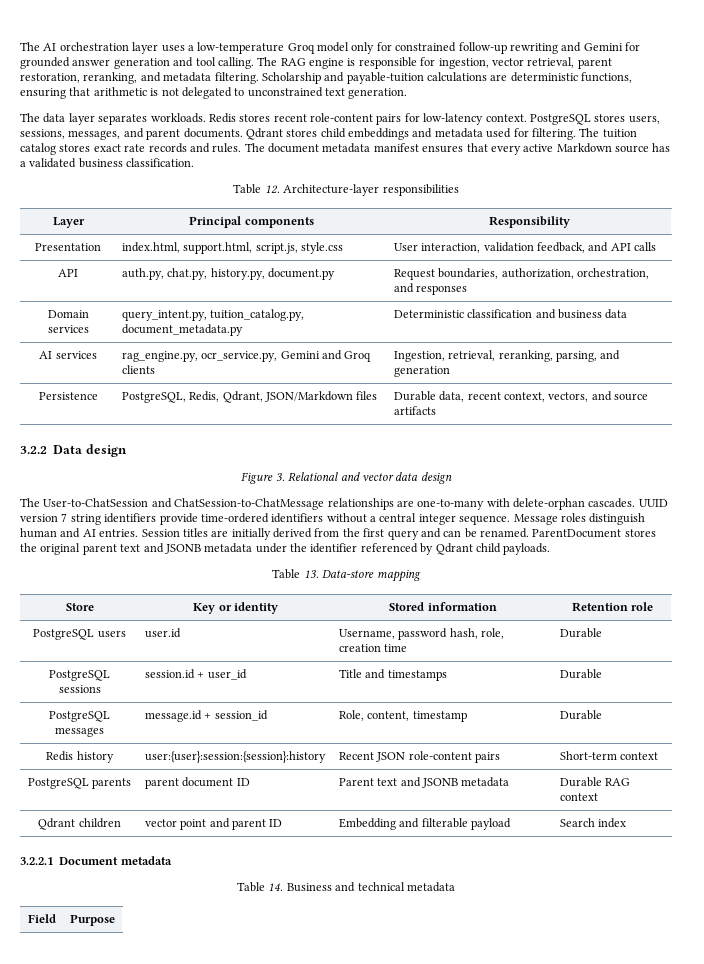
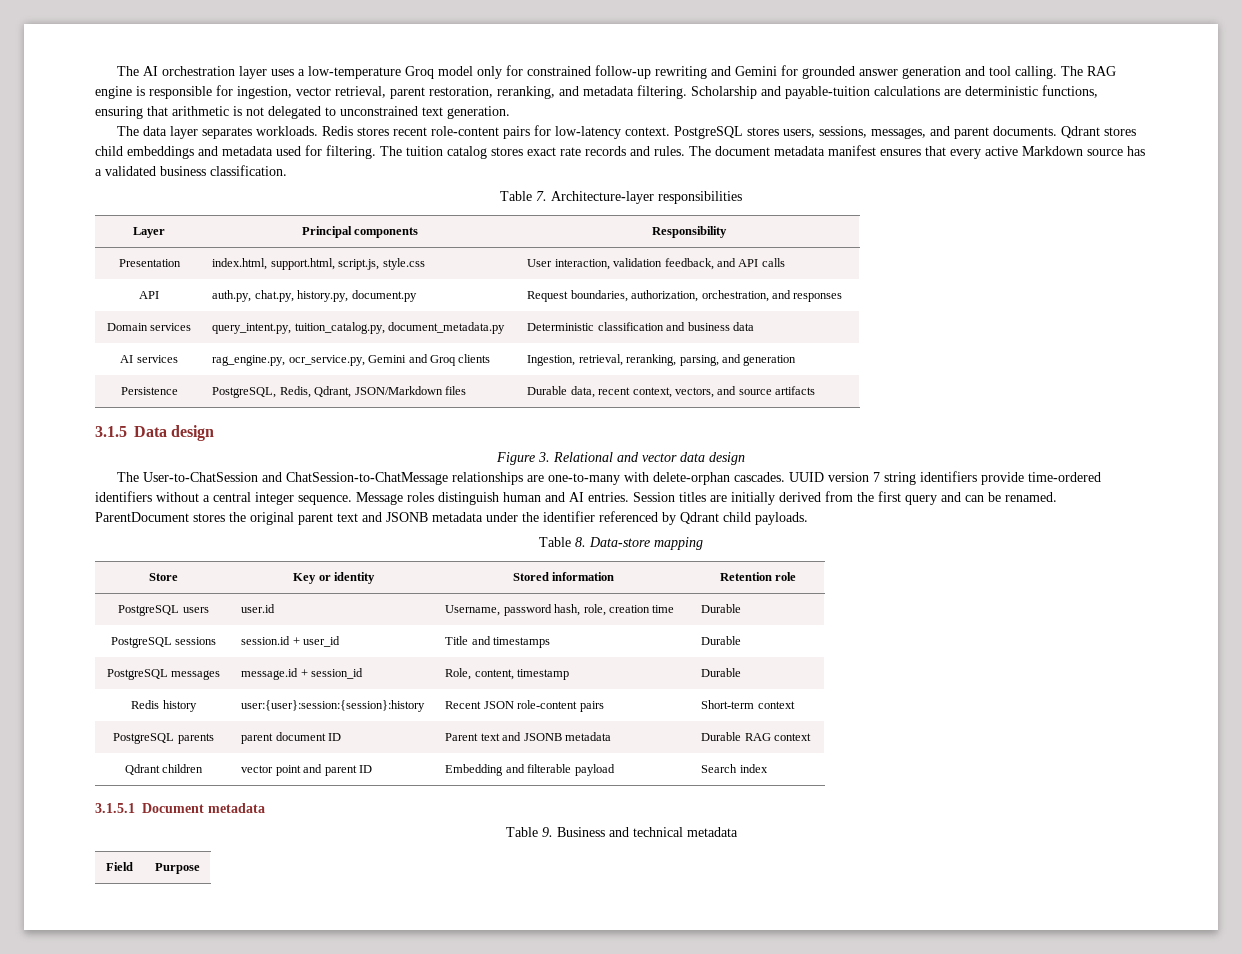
- Table 12. Architecture-layer responsibilities
+ Table 7. Architecture-layer responsibilities
- 3.2.2 Data design
+ 3.1.5 Data design
- Table 13. Data-store mapping
+ Table 8. Data-store mapping
- 3.2.2.1 Document metadata
+ 3.1.5.1 Document metadata
- Table 14. Business and technical metadata
+ Table 9. Business and technical metadata

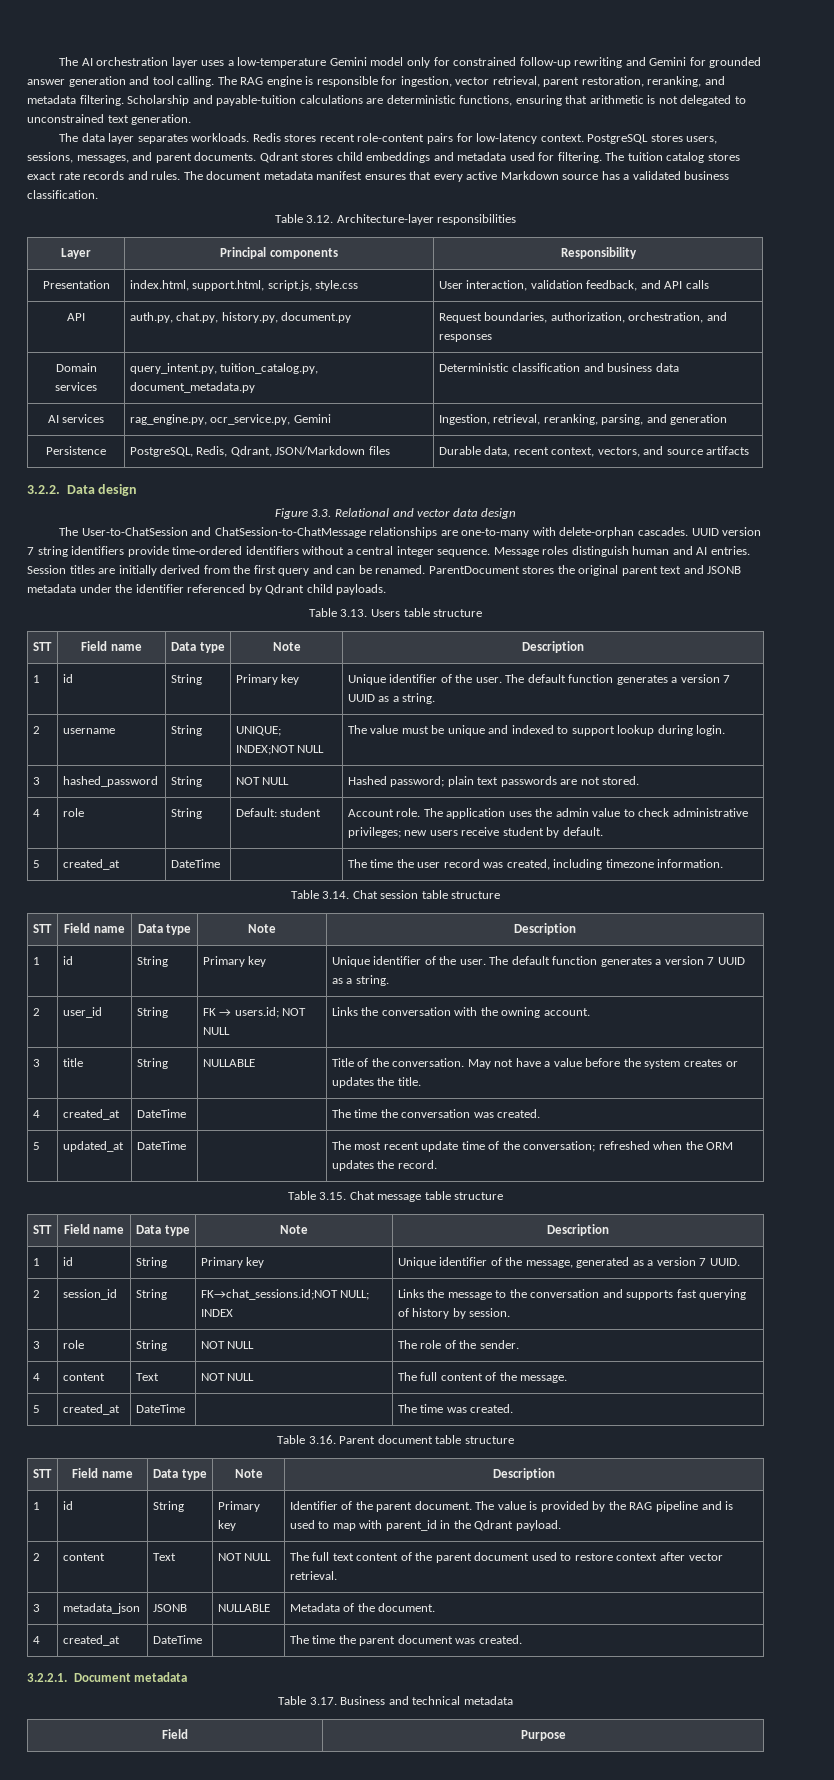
- The AI orchestration layer uses a low-temperature Groq model only for constrained follow-up rewriting and Gemini for grounded answer generation and tool calling.
+ The AI orchestration layer uses a low-temperature Gemini model only for constrained follow-up rewriting and Gemini for grounded answer generation and tool calling.
- Table 7. Architecture-layer responsibilities
+ Table 3.12. Architecture-layer responsibilities
- AI services | rag_engine.py, ocr_service.py, Gemini and Groq clients | Ingestion, retrieval, reranking, parsing, and generation
+ AI services | rag_engine.py, ocr_service.py, Gemini | Ingestion, retrieval, reranking, parsing, and generation
- 3.1.5 Data design
+ 3.2.2. Data design
- Figure 3. Relational and vector data design
+ Figure 3.3. Relational and vector data design
- Table 8. Data-store mapping
- Store | Key or identity | Stored information | Retention role
- PostgreSQL users | user.id | Username, password hash, role, creation time | Durable
- PostgreSQL sessions | session.id + user_id | Title and timestamps | Durable
- PostgreSQL messages | message.id + session_id | Role, content, timestamp | Durable
- Redis history | user:{user}:session:{session}:history | Recent JSON role-content pairs | Short-term context
- PostgreSQL parents | parent document ID | Parent text and JSONB metadata | Durable RAG context
- Qdrant children | vector point and parent ID | Embedding and filterable payload | Search index
- 3.1.5.1 Document metadata
+ Table 3.13. Users table structure
+ STT | Field name | Data type | Note | Description
+ 1 | id | String | Primary key | Unique identifier of the user. The default function generates a version 7 UUID as a string.
+ 2 | username | String | UNIQUE; INDEX;NOT NULL | The value must be unique and indexed to support lookup during login.
+ 3 | hashed_password | String | NOT NULL | Hashed password; plain text passwords are not stored.
+ 4 | role | String | Default: student | Account role. The application uses the admin value to check administrative privileges; new users receive student by default.
+ 5 | created_at | DateTime | | The time the user record was created, including timezone information.
+ Table 3.14. Chat session table structure
+ STT | Field name | Data type | Note | Description
+ 1 | id | String | Primary key | Unique identifier of the user. The default function generates a version 7 UUID as a string.
+ 2 | user_id | String | FK → users.id; NOT NULL | Links the conversation with the owning account.
+ 3 | title | String | NULLABLE | Title of the conversation. May not have a value before the system creates or updates the title.
+ 4 | created_at | DateTime | | The time the conversation was created.
+ 5 | updated_at | DateTime | | The most recent update time of the conversation; refreshed when the ORM updates the record.
+ Table 3.15. Chat message table structure
+ STT | Field name | Data type | Note | Description
+ 1 | id | String | Primary key | Unique identifier of the message, generated as a version 7 UUID.
+ 2 | session_id | String | FK→chat_sessions.id;NOT NULL; INDEX | Links the message to the conversation and supports fast querying of history by session.
+ 3 | role | String | NOT NULL | The role of the sender.
+ 4 | content | Text | NOT NULL | The full content of the message.
+ 5 | created_at | DateTime | | The time was created.
+ Table 3.16. Parent document table structure
+ STT | Field name | Data type | Note | Description
+ 1 | id | String | Primary key | Identifier of the parent document. The value is provided by the RAG pipeline and is used to map with parent_id in the Qdrant payload.
+ 2 | content | Text | NOT NULL | The full text content of the parent document used to restore context after vector retrieval.
+ 3 | metadata_json | JSONB | NULLABLE | Metadata of the document.
+ 4 | created_at | DateTime | | The time the parent document was created.
+ 3.2.2.1. Document metadata
- Table 9. Business and technical metadata
+ Table 3.17. Business and technical metadata

